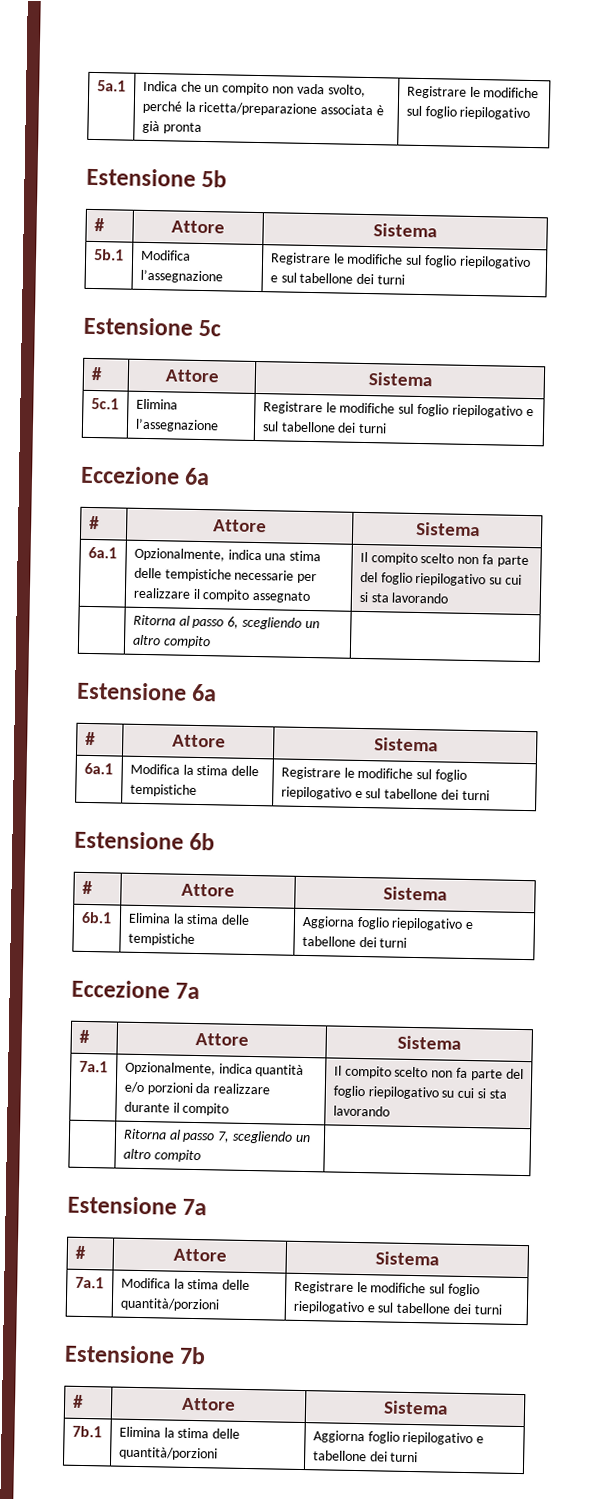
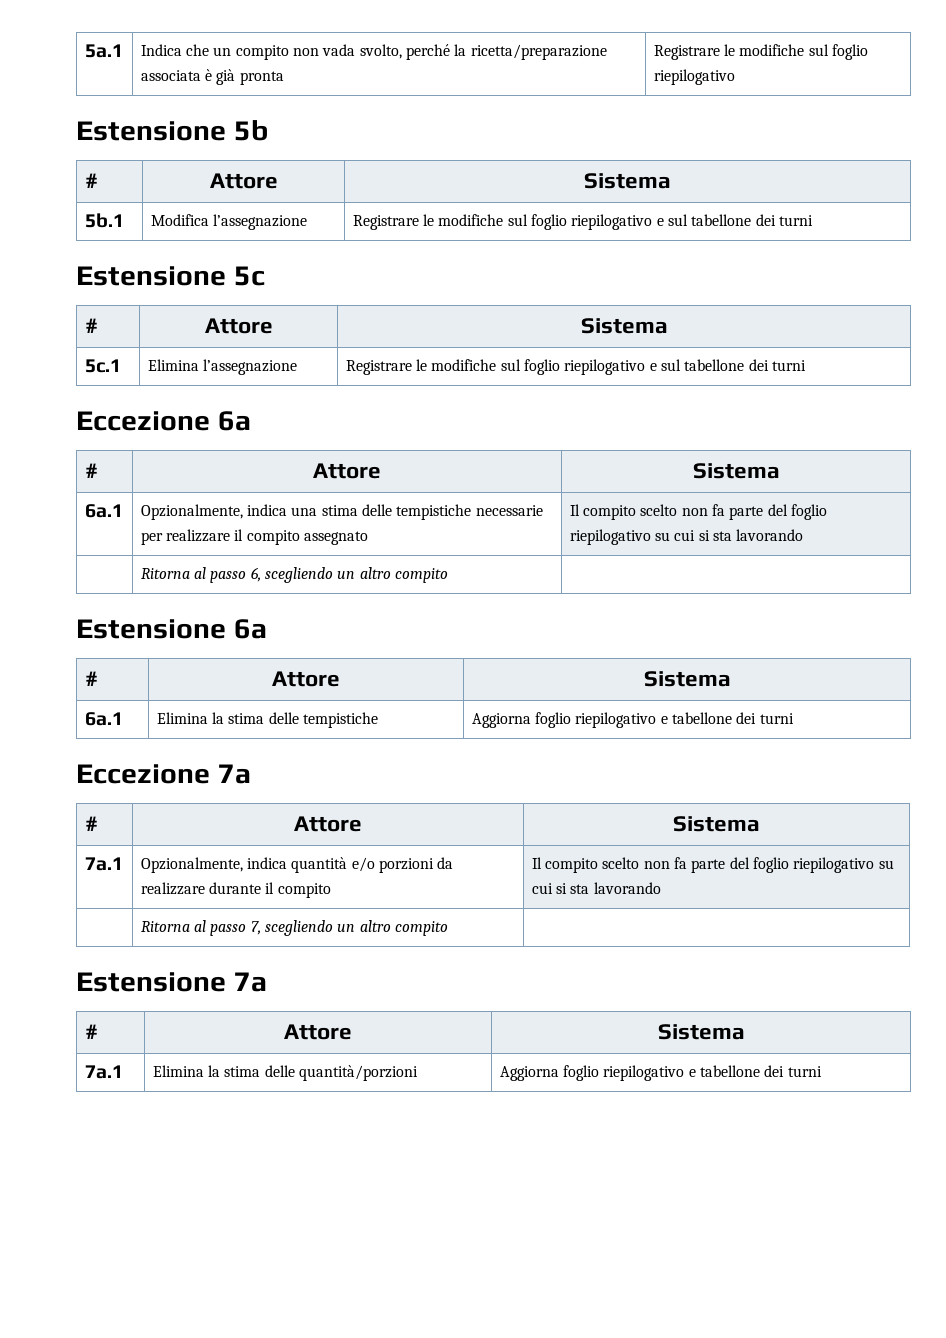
- 6a.1 | Modifica la stima delle tempistiche | Registrare le modifiche sul foglio riepilogativo e sul tabellone dei turni
- Estensione 6b
- # | Attore | Sistema
- 6b.1 | Elimina la stima delle tempistiche | Aggiorna foglio riepilogativo e tabellone dei turni
+ 6a.1 | Elimina la stima delle tempistiche | Aggiorna foglio riepilogativo e tabellone dei turni
- 7a.1 | Modifica la stima delle quantità/porzioni | Registrare le modifiche sul foglio riepilogativo e sul tabellone dei turni
- Estensione 7b
- # | Attore | Sistema
- 7b.1 | Elimina la stima delle quantità/porzioni | Aggiorna foglio riepilogativo e tabellone dei turni
+ 7a.1 | Elimina la stima delle quantità/porzioni | Aggiorna foglio riepilogativo e tabellone dei turni

